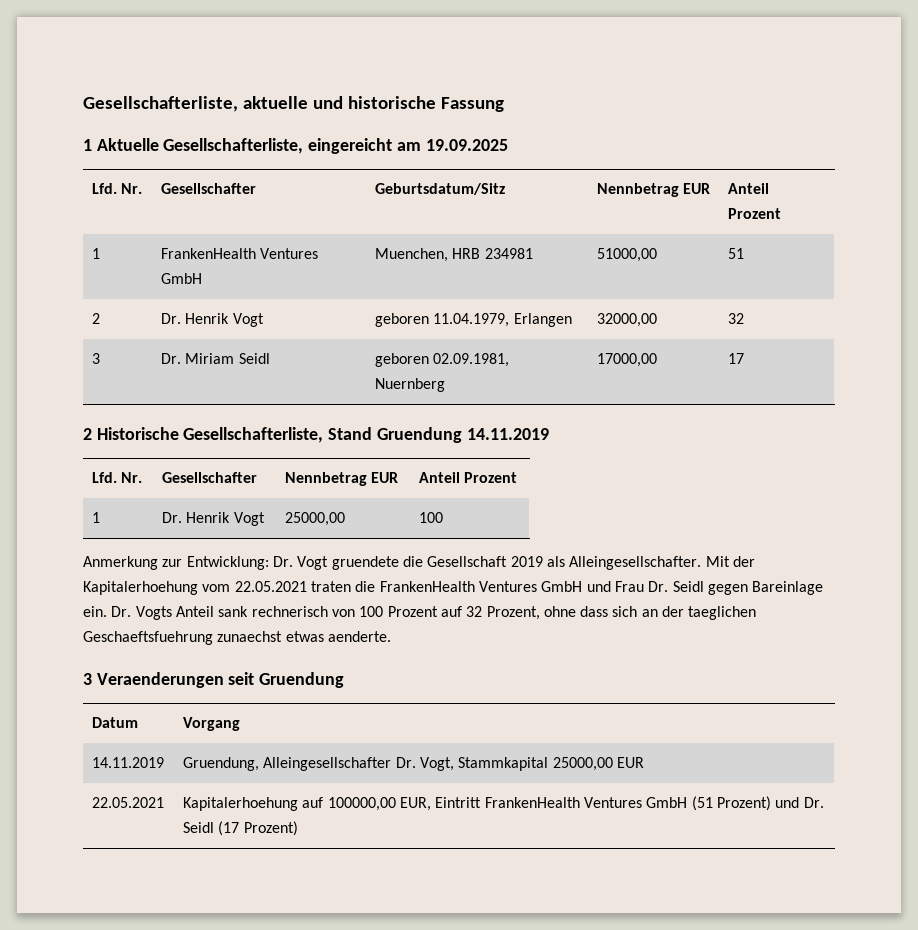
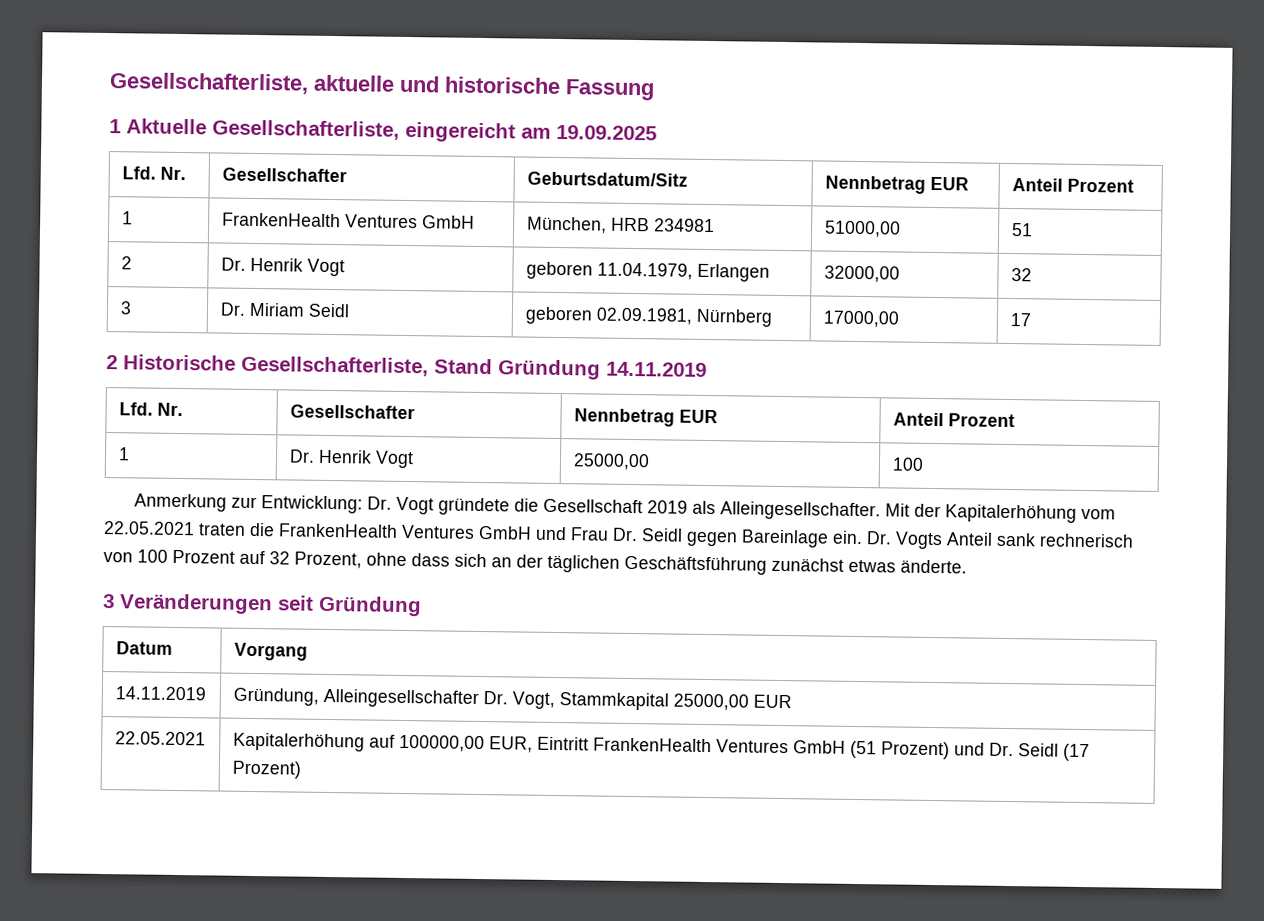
- 1 | FrankenHealth Ventures GmbH | Muenchen, HRB 234981 | 51000,00 | 51
+ 1 | FrankenHealth Ventures GmbH | München, HRB 234981 | 51000,00 | 51
- 3 | Dr. Miriam Seidl | geboren 02.09.1981, Nuernberg | 17000,00 | 17
+ 3 | Dr. Miriam Seidl | geboren 02.09.1981, Nürnberg | 17000,00 | 17
- 2 Historische Gesellschafterliste, Stand Gruendung 14.11.2019
+ 2 Historische Gesellschafterliste, Stand Gründung 14.11.2019
- Anmerkung zur Entwicklung: Dr. Vogt gruendete die Gesellschaft 2019 als Alleingesellschafter.
+ Anmerkung zur Entwicklung: Dr. Vogt gründete die Gesellschaft 2019 als Alleingesellschafter.
- Mit der Kapitalerhoehung vom 22.05.2021 traten die FrankenHealth Ventures GmbH und Frau Dr. Seidl gegen Bareinlage ein.
+ Mit der Kapitalerhöhung vom 22.05.2021 traten die FrankenHealth Ventures GmbH und Frau Dr. Seidl gegen Bareinlage ein.
- Dr. Vogts Anteil sank rechnerisch von 100 Prozent auf 32 Prozent, ohne dass sich an der taeglichen Geschaeftsfuehrung zunaechst etwas aenderte.
- 3 Veraenderungen seit Gruendung
+ Dr. Vogts Anteil sank rechnerisch von 100 Prozent auf 32 Prozent, ohne dass sich an der täglichen Geschäftsführung zunächst etwas änderte.
+ 3 Veränderungen seit Gründung
- 14.11.2019 | Gruendung, Alleingesellschafter Dr. Vogt, Stammkapital 25000,00 EUR
+ 14.11.2019 | Gründung, Alleingesellschafter Dr. Vogt, Stammkapital 25000,00 EUR
- 22.05.2021 | Kapitalerhoehung auf 100000,00 EUR, Eintritt FrankenHealth Ventures GmbH (51 Prozent) und Dr. Seidl (17 Prozent)
+ 22.05.2021 | Kapitalerhöhung auf 100000,00 EUR, Eintritt FrankenHealth Ventures GmbH (51 Prozent) und Dr. Seidl (17 Prozent)

